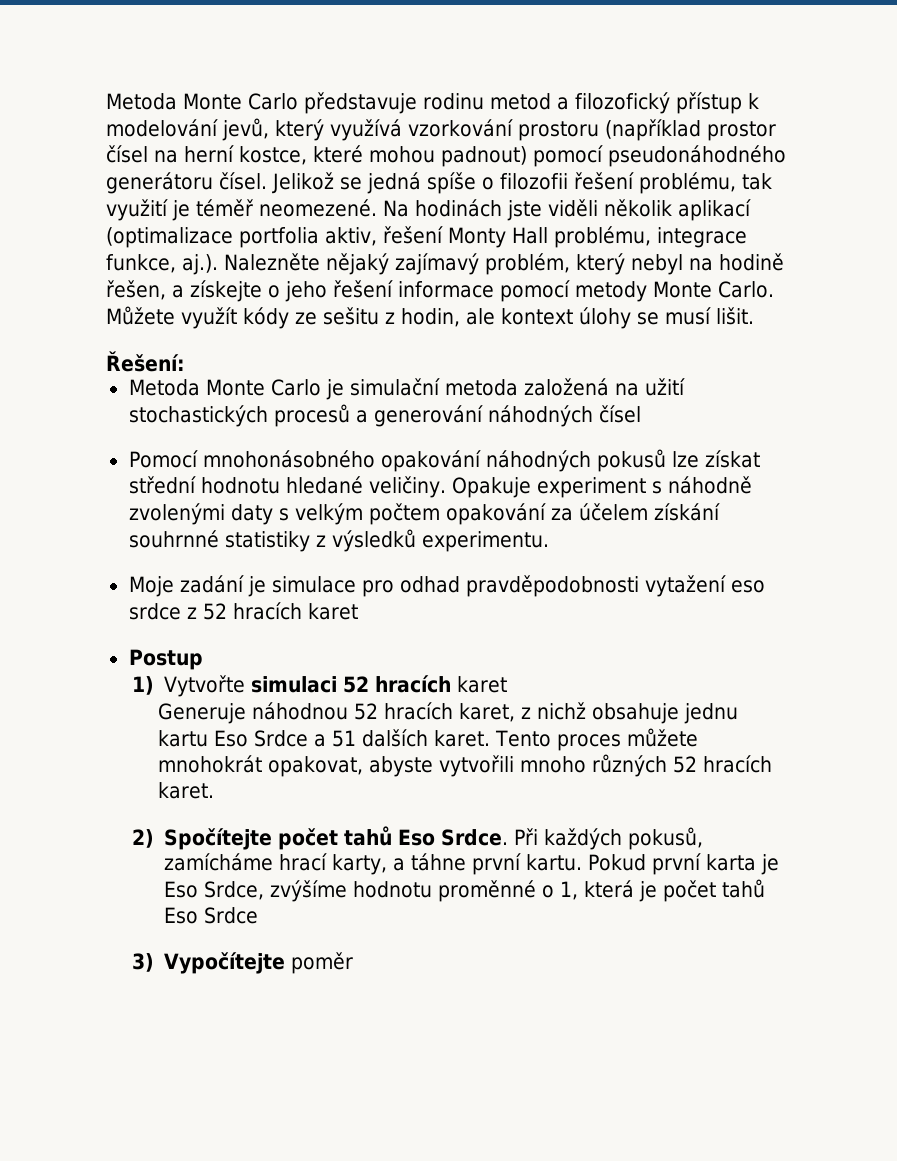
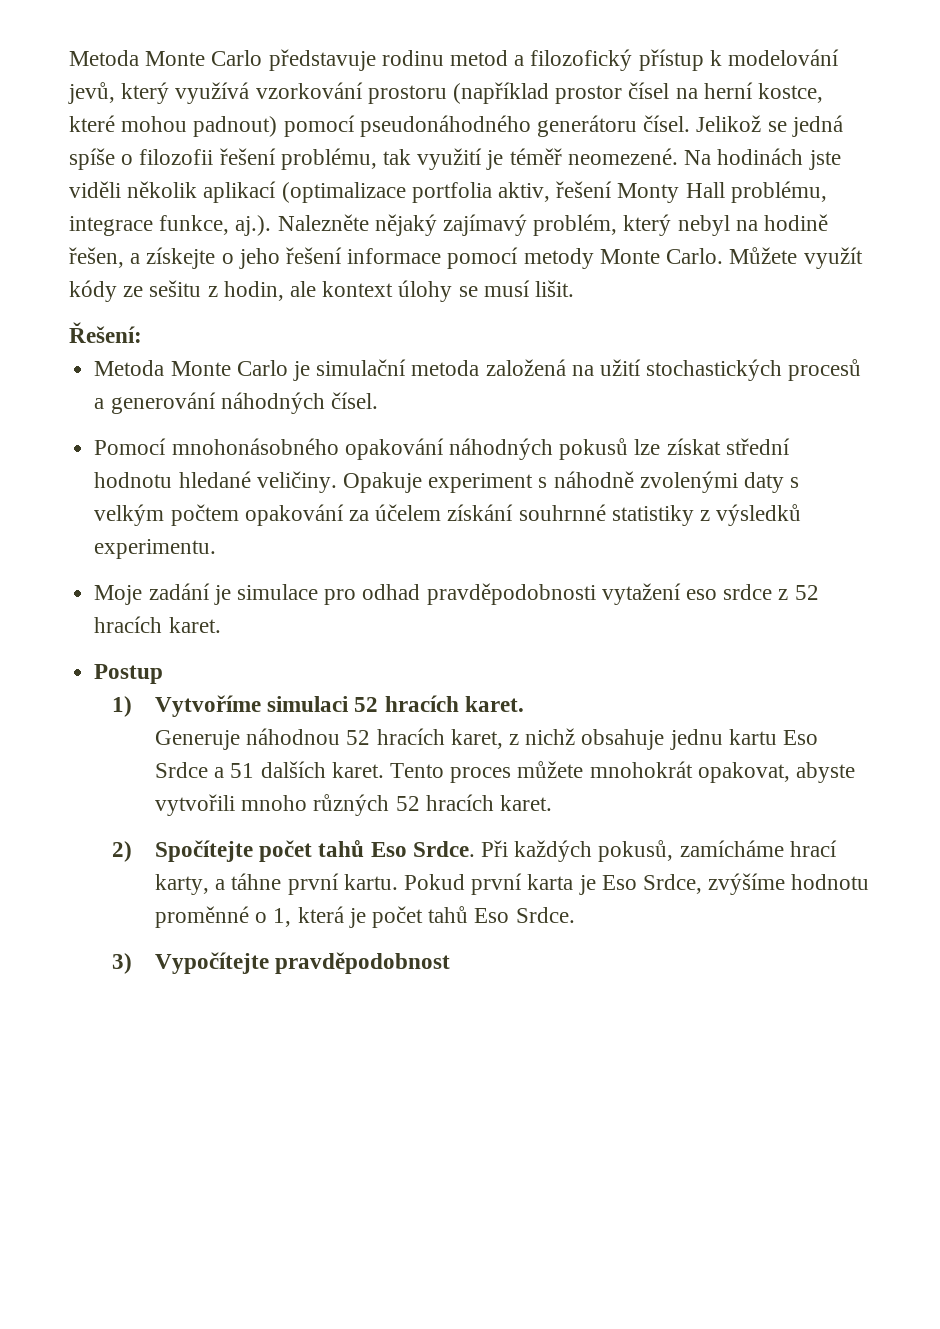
- Metoda Monte Carlo je simulační metoda založená na užití stochastických procesů a generování náhodných čísel
+ Metoda Monte Carlo je simulační metoda založená na užití stochastických procesů a generování náhodných čísel.
- Moje zadání je simulace pro odhad pravděpodobnosti vytažení eso srdce z 52 hracích karet
+ Moje zadání je simulace pro odhad pravděpodobnosti vytažení eso srdce z 52 hracích karet.
- 1) Vytvořte simulaci 52 hracích karet
+ 1) Vytvoříme simulaci 52 hracích karet.
- Pokud první karta je Eso Srdce, zvýšíme hodnotu proměnné o 1, která je počet tahů Eso Srdce
+ Pokud první karta je Eso Srdce, zvýšíme hodnotu proměnné o 1, která je počet tahů Eso Srdce.
- 3) Vypočítejte poměr
+ 3) Vypočítejte pravděpodobnost

